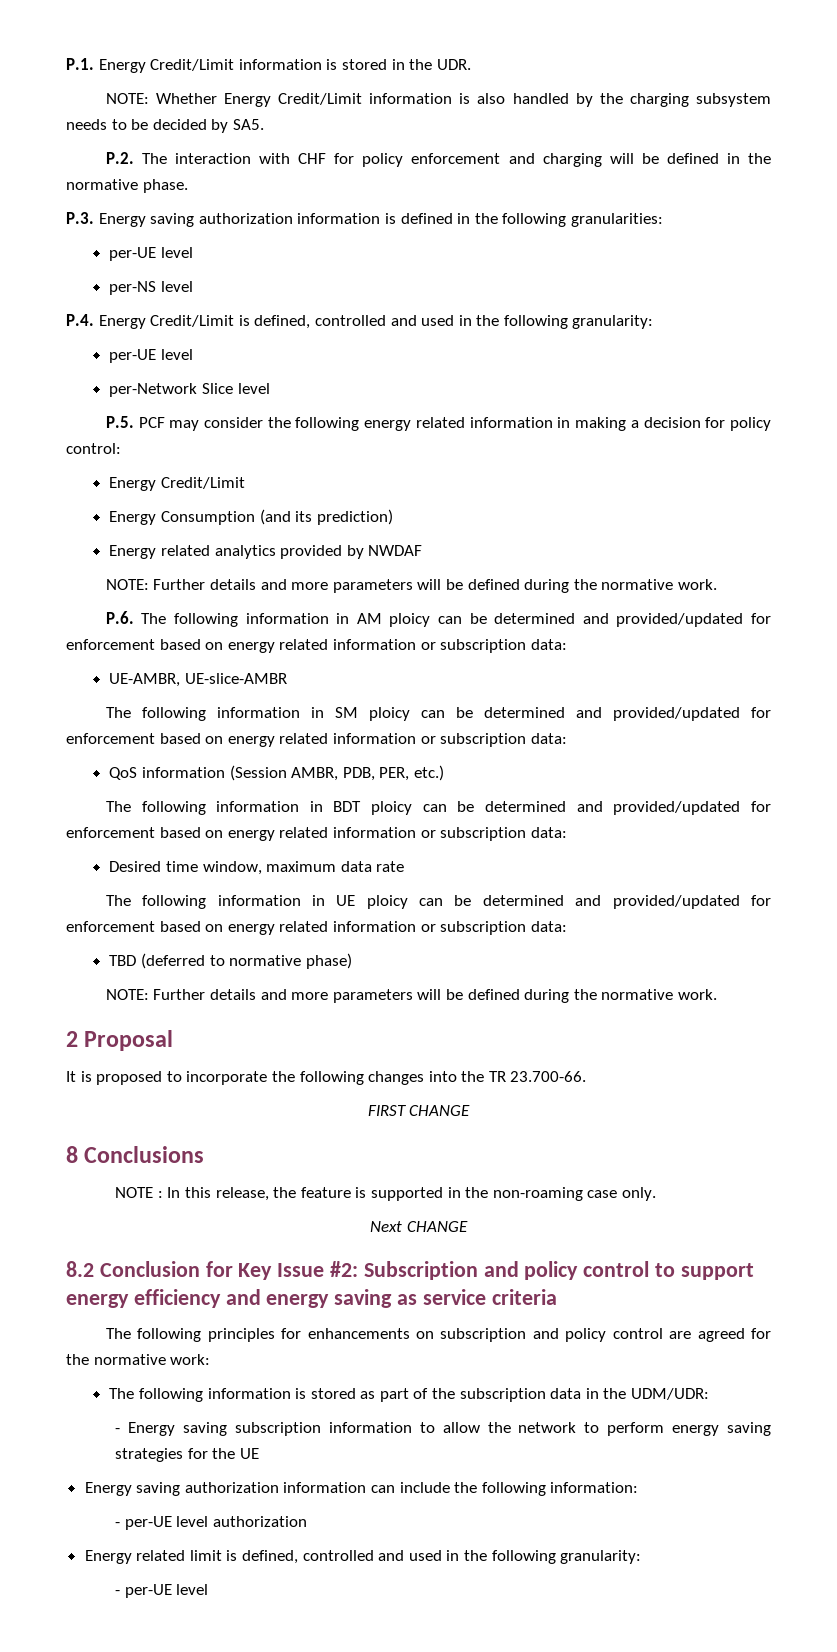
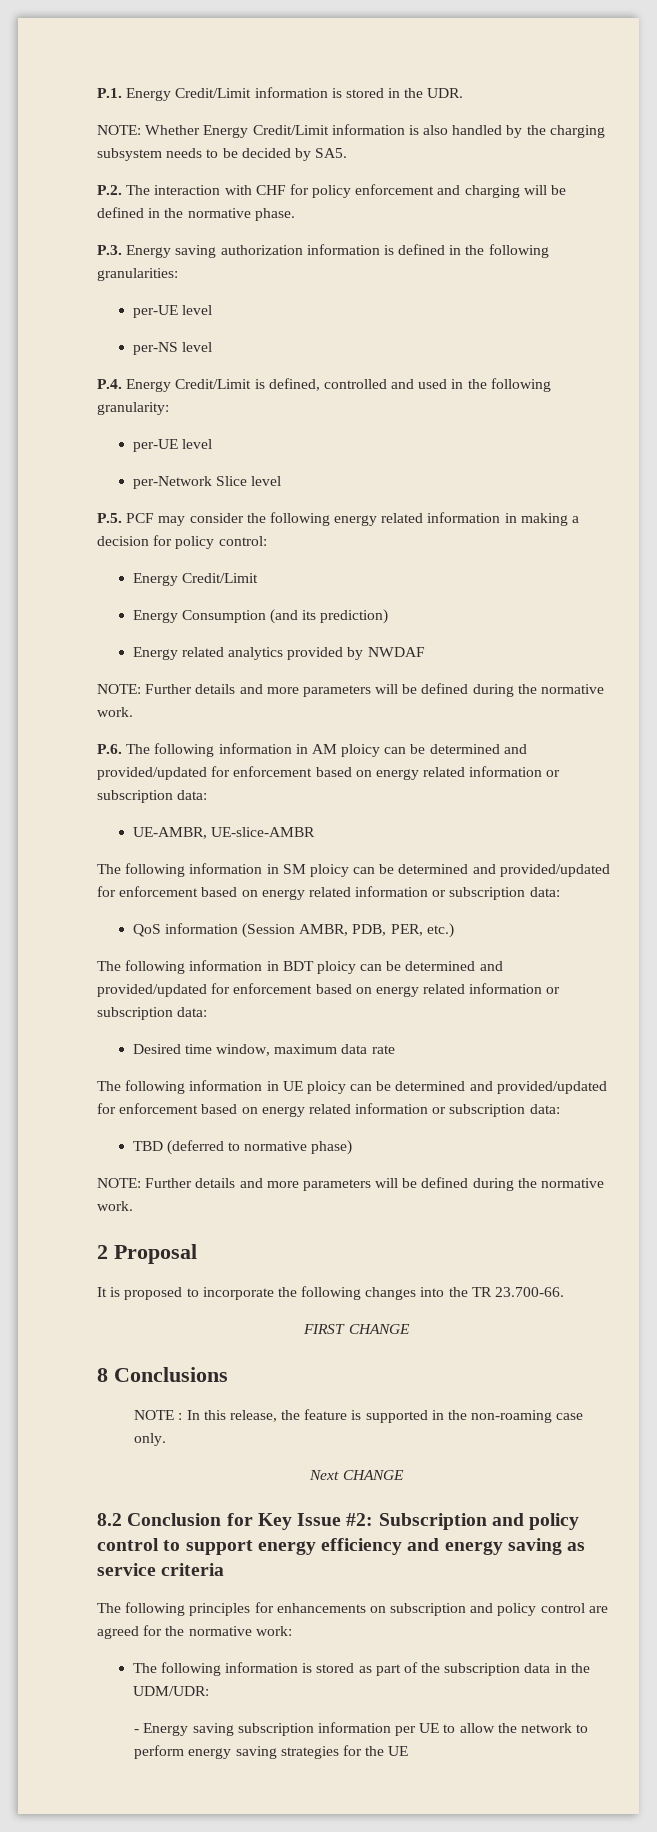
- - Energy saving subscription information to allow the network to perform energy saving strategies for the UE
+ - Energy saving subscription information per UE to allow the network to perform energy saving strategies for the UE
- Energy saving authorization information can include the following information:
- - per-UE level authorization
- Energy related limit is defined, controlled and used in the following granularity:
- - per-UE level

